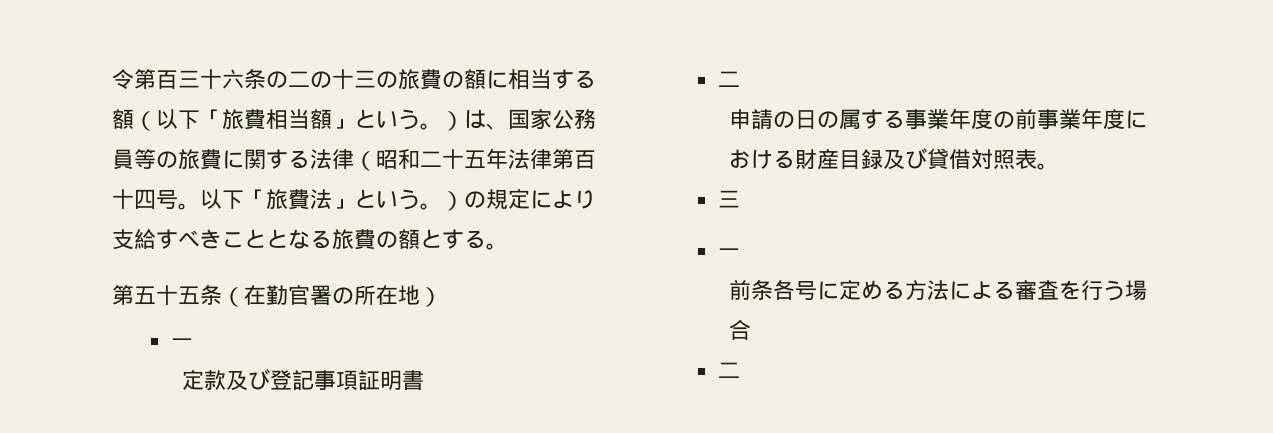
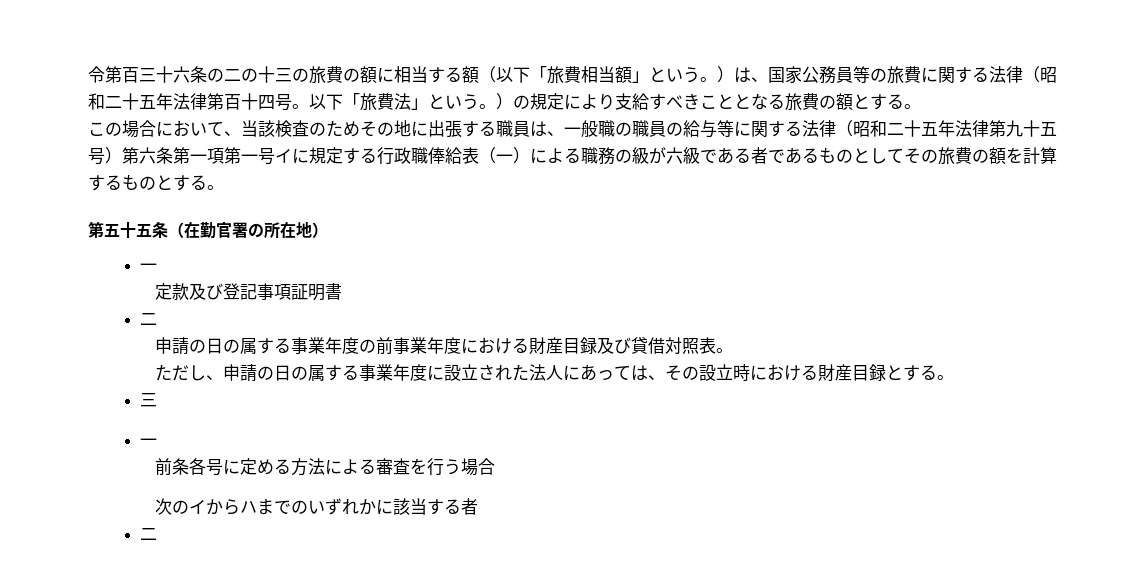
+ この場合において、当該検査のためその地に出張する職員は、一般職の職員の給与等に関する法律（昭和二十五年法律第九十五号）第六条第一項第一号イに規定する行政職俸給表（一）による職務の級が六級である者であるものとしてその旅費の額を計算するものとする。
+ ただし、申請の日の属する事業年度に設立された法人にあっては、その設立時における財産目録とする。
+ 次のイからハまでのいずれかに該当する者

